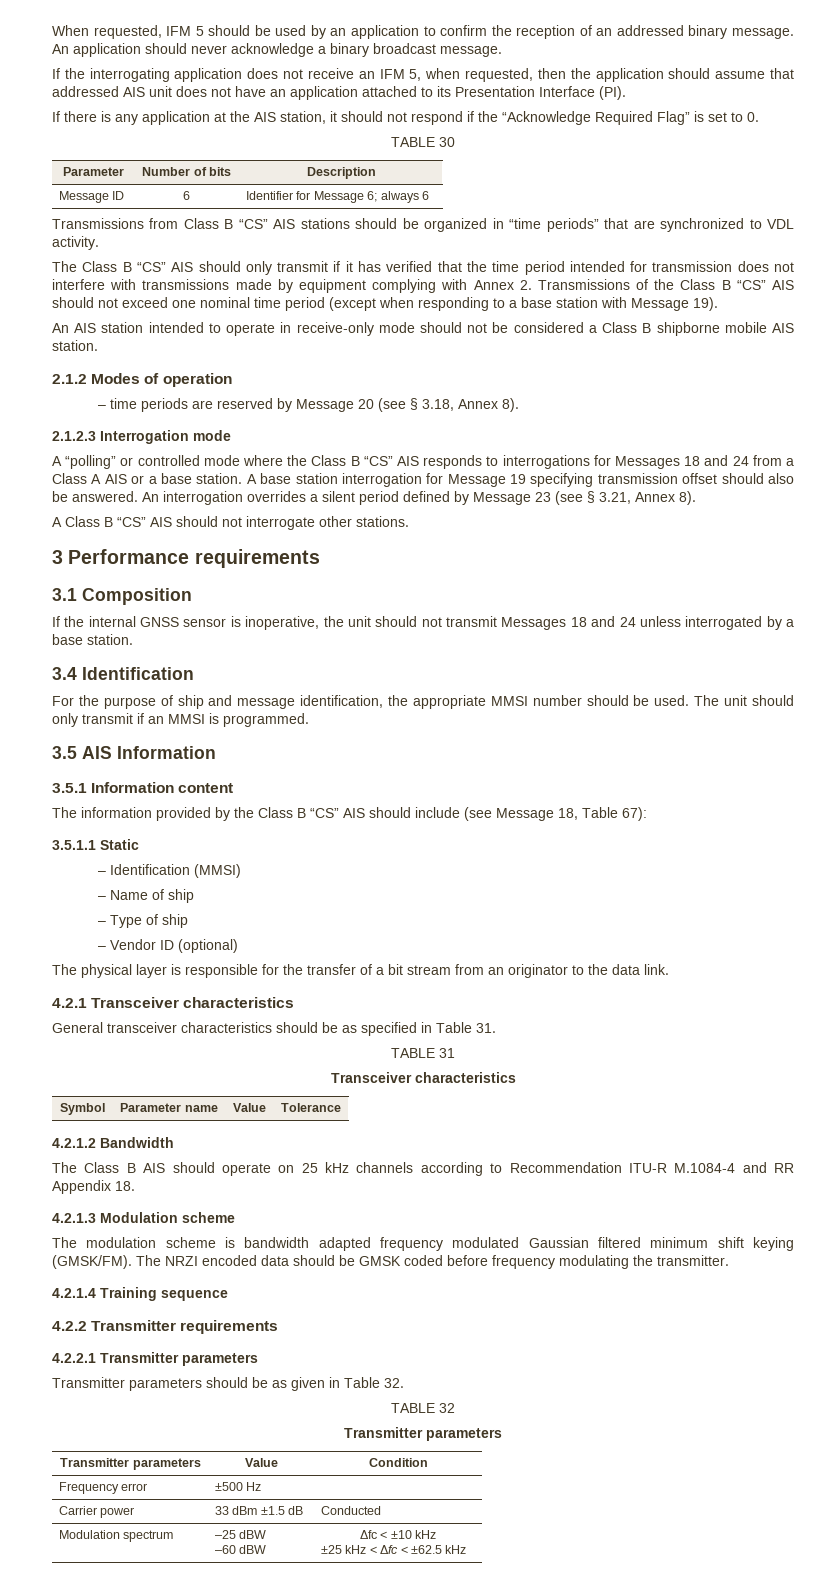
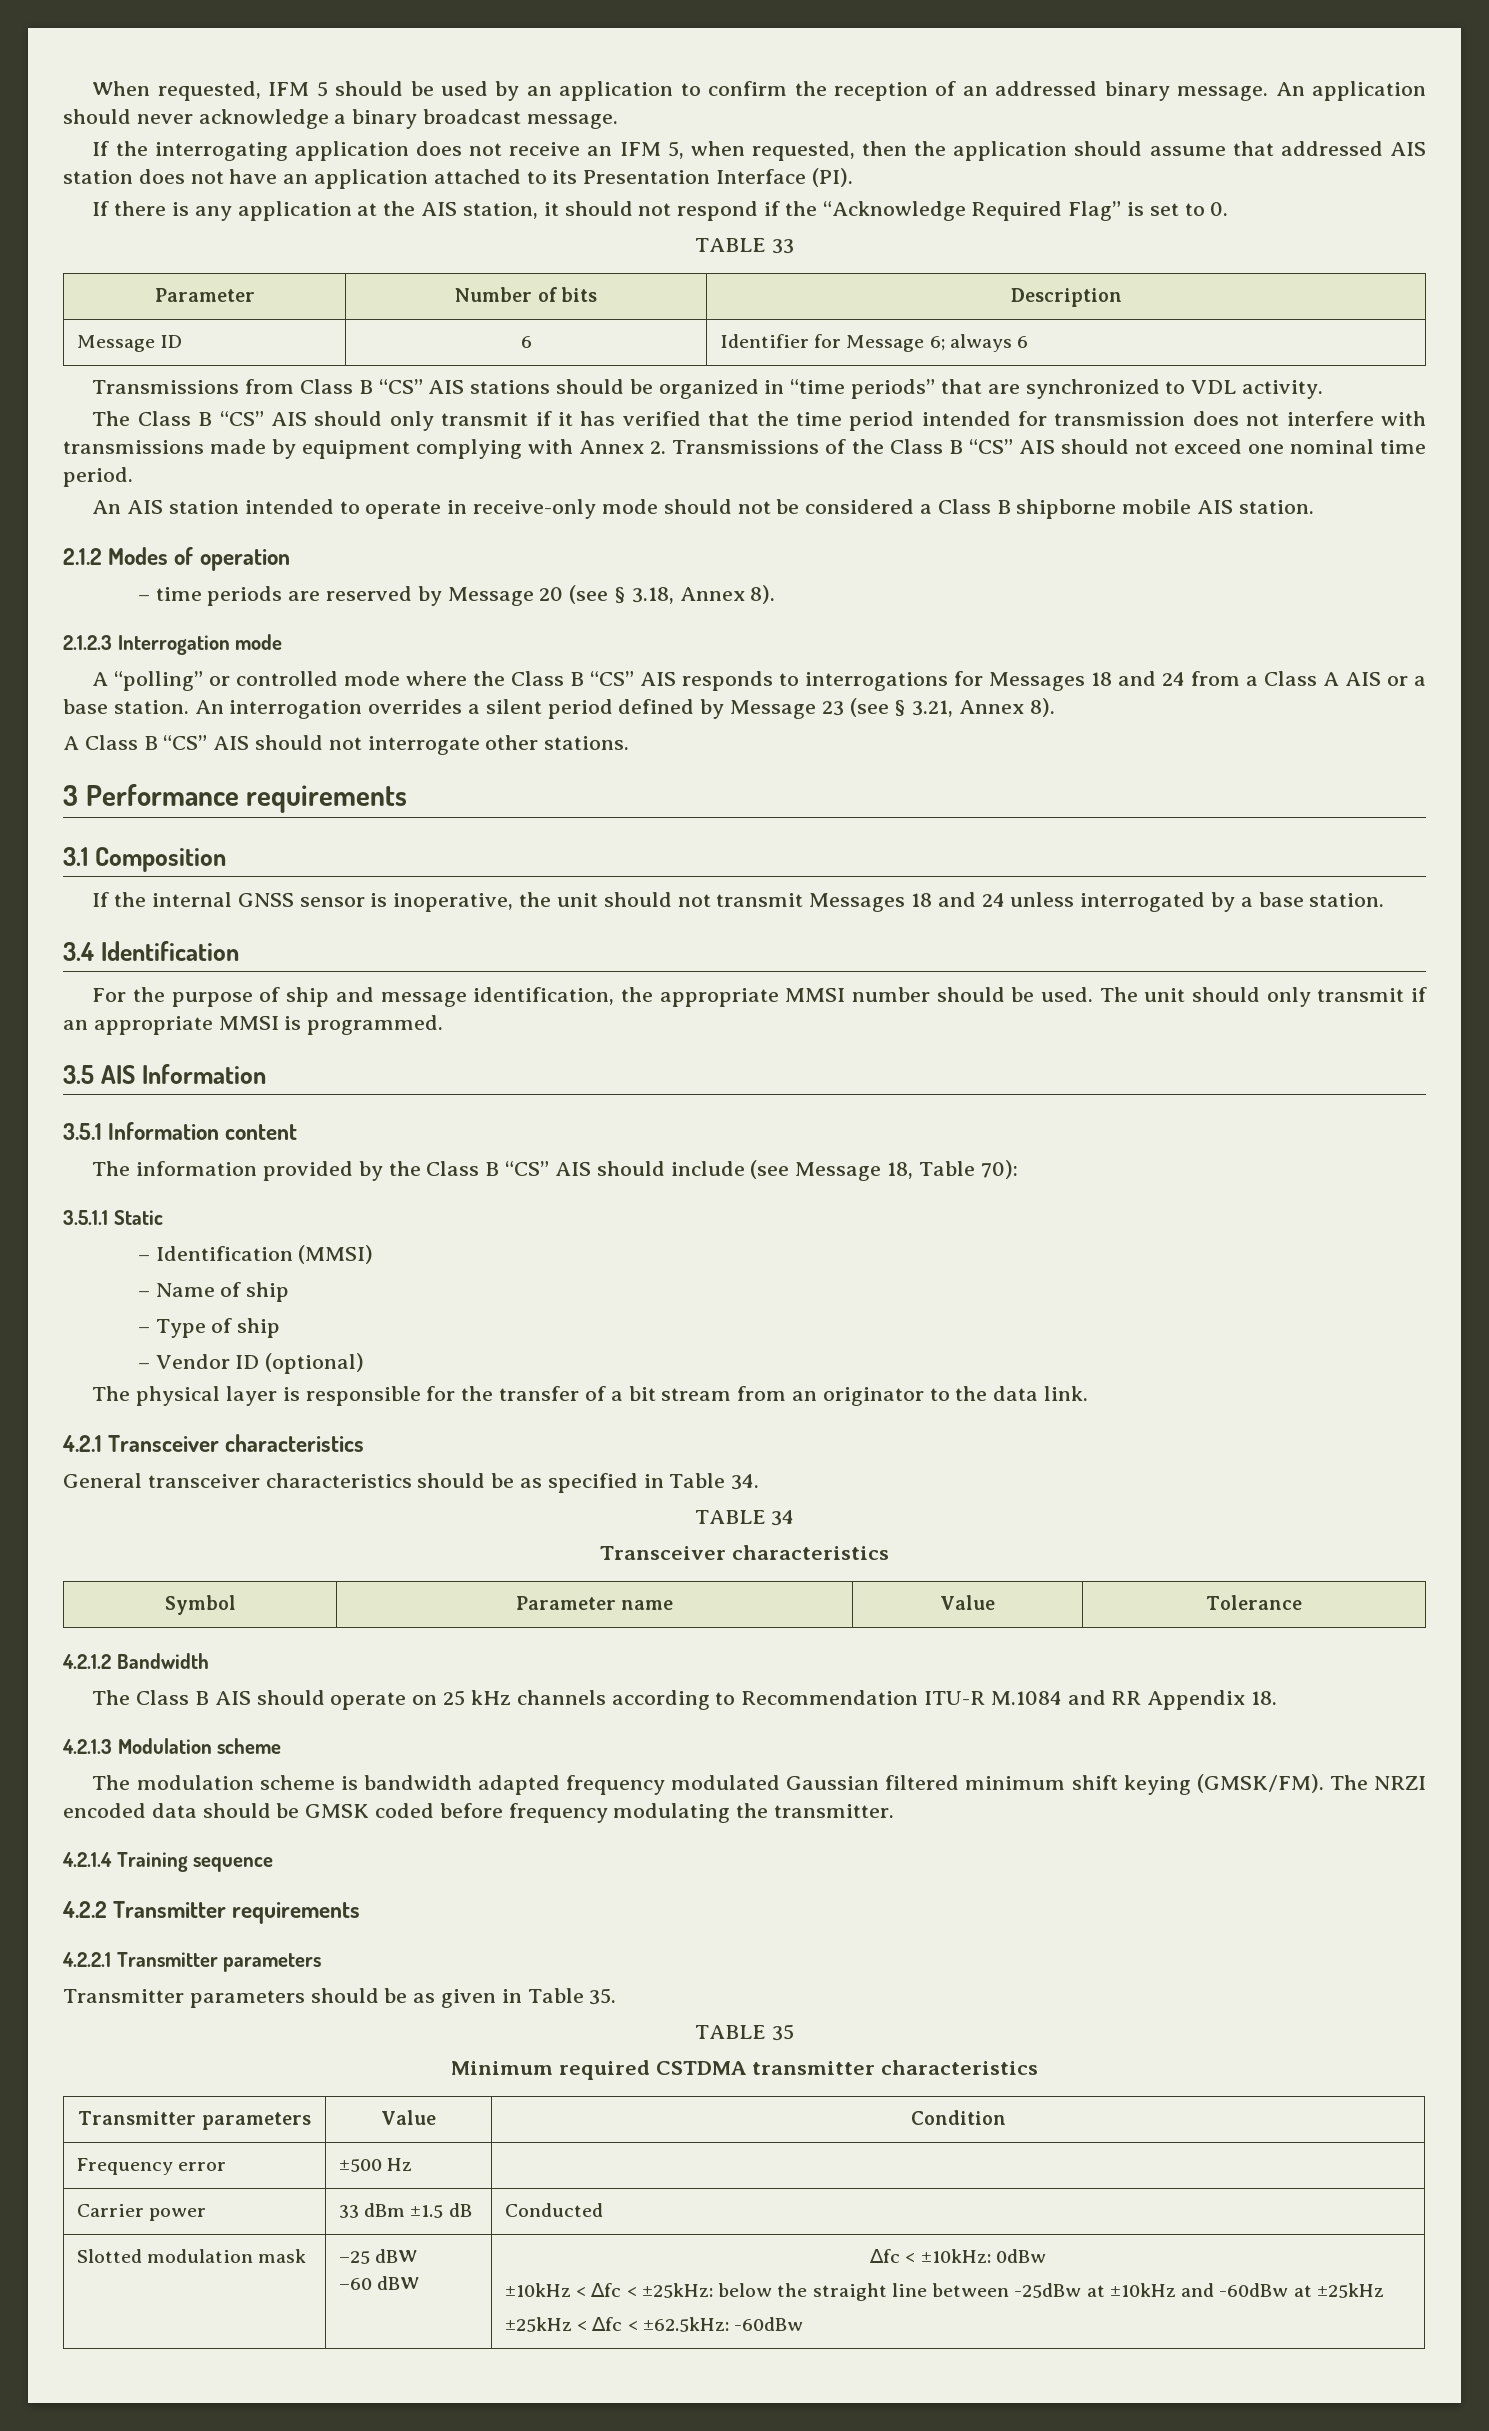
- If the interrogating application does not receive an IFM 5, when requested, then the application should assume that addressed AIS unit does not have an application attached to its Presentation Interface (PI).
+ If the interrogating application does not receive an IFM 5, when requested, then the application should assume that addressed AIS station does not have an application attached to its Presentation Interface (PI).
- TABLE 30
+ TABLE 33
- The Class B “CS” AIS should only transmit if it has verified that the time period intended for transmission does not interfere with transmissions made by equipment complying with Annex 2. Transmissions of the Class B “CS” AIS should not exceed one nominal time period (except when responding to a base station with Message 19).
+ The Class B “CS” AIS should only transmit if it has verified that the time period intended for transmission does not interfere with transmissions made by equipment complying with Annex 2. Transmissions of the Class B “CS” AIS should not exceed one nominal time period.
- A base station interrogation for Message 19 specifying transmission offset should also be answered.
- The unit should only transmit if an MMSI is programmed.
+ The unit should only transmit if an appropriate MMSI is programmed.
- The information provided by the Class B “CS” AIS should include (see Message 18, Table 67):
+ The information provided by the Class B “CS” AIS should include (see Message 18, Table 70):
- General transceiver characteristics should be as specified in Table 31.
- TABLE 31
+ General transceiver characteristics should be as specified in Table 34.
+ TABLE 34
- The Class B AIS should operate on 25 kHz channels according to Recommendation ITU-R M.1084-4 and RR Appendix 18.
+ The Class B AIS should operate on 25 kHz channels according to Recommendation ITU-R M.1084 and RR Appendix 18.
- Transmitter parameters should be as given in Table 32.
- TABLE 32
- Transmitter parameters
+ Transmitter parameters should be as given in Table 35.
+ TABLE 35
+ Minimum required CSTDMA transmitter characteristics
- Modulation spectrum | –25 dBW
- –60 dBW | Δfc < ±10 kHz
- ±25 kHz < Δfc < ±62.5 kHz
+ Slotted modulation mask | –25 dBW
+ –60 dBW | ∆fc < ±10kHz: 0dBw
+ ±10kHz < ∆fc < ±25kHz: below the straight line between -25dBw at ±10kHz and -60dBw at ±25kHz
+ ±25kHz < ∆fc < ±62.5kHz: -60dBw

